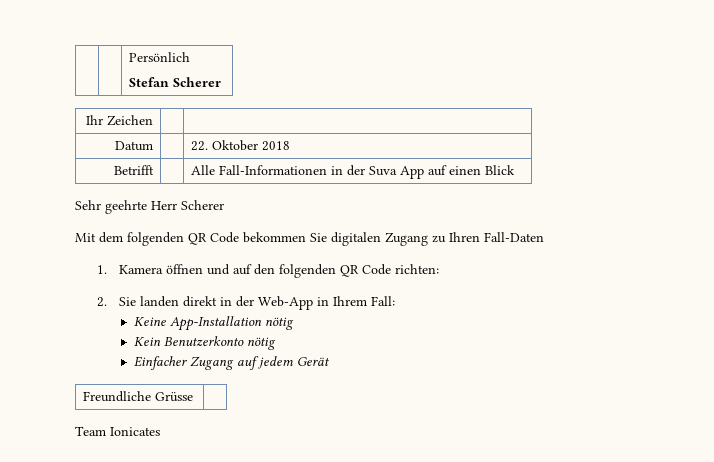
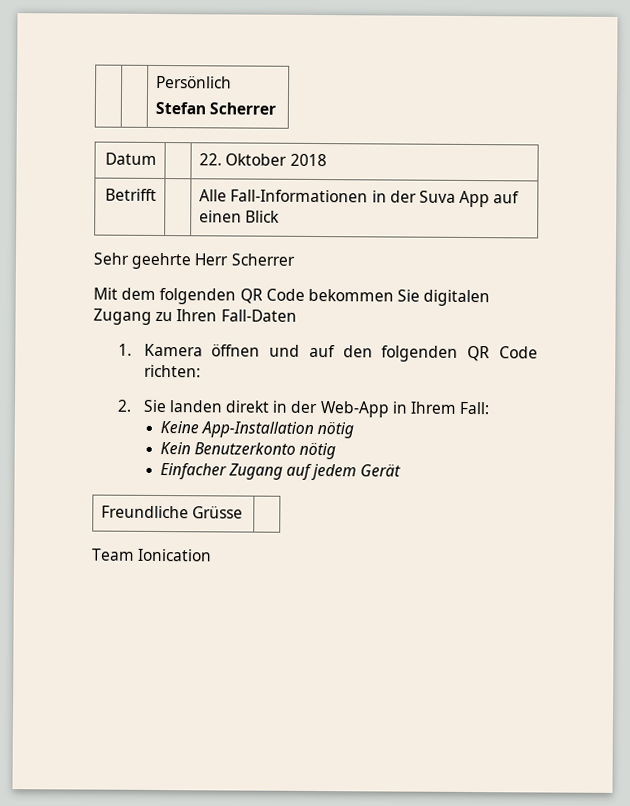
  | | Persönlich
- Stefan Scherer
- Ihr Zeichen | |
+ Stefan Scherrer
- Sehr geehrte Herr Scherer
+ Sehr geehrte Herr Scherrer
- Team Ionicates
+ Team Ionication

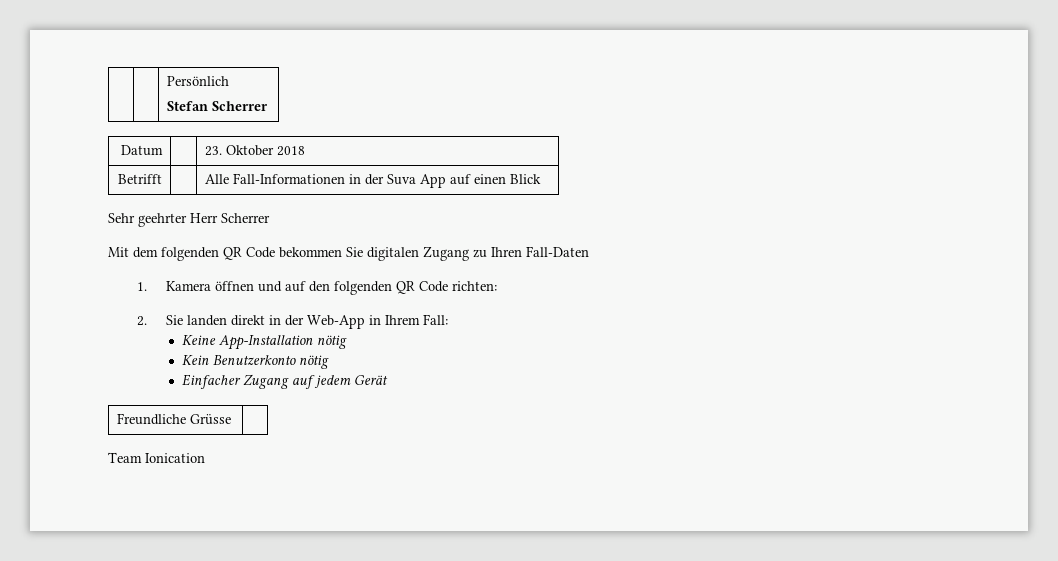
- Datum | | 22. Oktober 2018
+ Datum | | 23. Oktober 2018
- Sehr geehrte Herr Scherrer
+ Sehr geehrter Herr Scherrer

